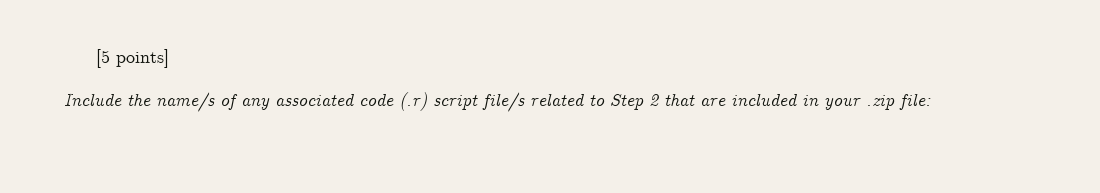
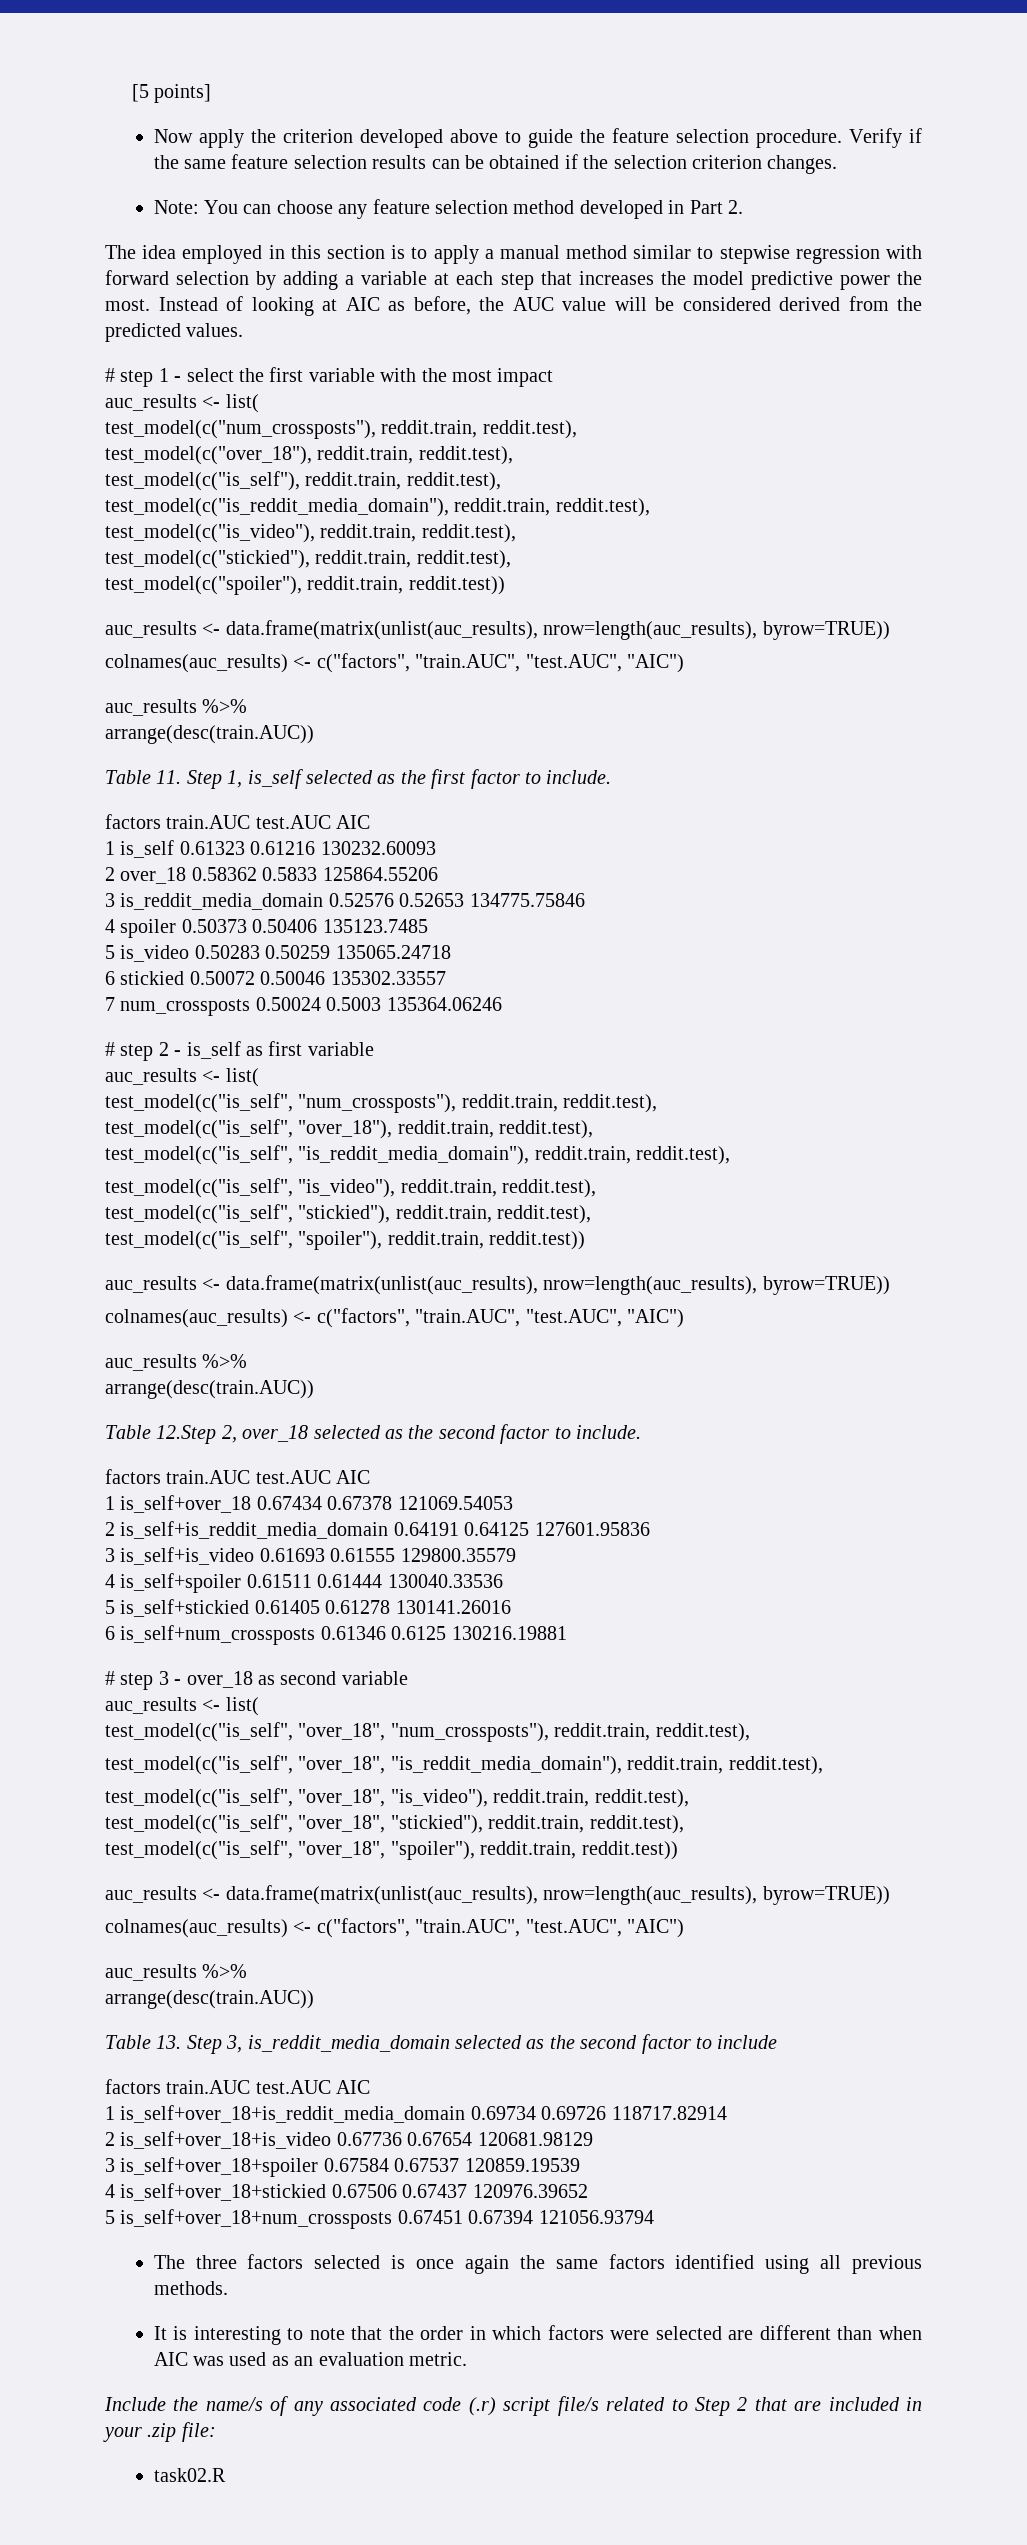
+ Now apply the criterion developed above to guide the feature selection procedure. Verify if the same feature selection results can be obtained if the selection criterion changes.
+ Note: You can choose any feature selection method developed in Part 2.
+ The idea employed in this section is to apply a manual method similar to stepwise regression with forward selection by adding a variable at each step that increases the model predictive power the most. Instead of looking at AIC as before, the AUC value will be considered derived from the predicted values.
+ # step 1 - select the first variable with the most impact
+ auc_results <- list(
+ test_model(c("num_crossposts"), reddit.train, reddit.test),
+ test_model(c("over_18"), reddit.train, reddit.test),
+ test_model(c("is_self"), reddit.train, reddit.test),
+ test_model(c("is_reddit_media_domain"), reddit.train, reddit.test),
+ test_model(c("is_video"), reddit.train, reddit.test),
+ test_model(c("stickied"), reddit.train, reddit.test),
+ test_model(c("spoiler"), reddit.train, reddit.test))
+ auc_results <- data.frame(matrix(unlist(auc_results), nrow=length(auc_results), byrow=TRUE))
+ colnames(auc_results) <- c("factors", "train.AUC", "test.AUC", "AIC")
+ auc_results %>%
+ arrange(desc(train.AUC))
+ Table 11. Step 1, is_self selected as the first factor to include.
+ factors train.AUC test.AUC AIC
+ 1 is_self 0.61323 0.61216 130232.60093
+ 2 over_18 0.58362 0.5833 125864.55206
+ 3 is_reddit_media_domain 0.52576 0.52653 134775.75846
+ 4 spoiler 0.50373 0.50406 135123.7485
+ 5 is_video 0.50283 0.50259 135065.24718
+ 6 stickied 0.50072 0.50046 135302.33557
+ 7 num_crossposts 0.50024 0.5003 135364.06246
+ # step 2 - is_self as first variable
+ auc_results <- list(
+ test_model(c("is_self", "num_crossposts"), reddit.train, reddit.test),
+ test_model(c("is_self", "over_18"), reddit.train, reddit.test),
+ test_model(c("is_self", "is_reddit_media_domain"), reddit.train, reddit.test),
+ test_model(c("is_self", "is_video"), reddit.train, reddit.test),
+ test_model(c("is_self", "stickied"), reddit.train, reddit.test),
+ test_model(c("is_self", "spoiler"), reddit.train, reddit.test))
+ auc_results <- data.frame(matrix(unlist(auc_results), nrow=length(auc_results), byrow=TRUE))
+ colnames(auc_results) <- c("factors", "train.AUC", "test.AUC", "AIC")
+ auc_results %>%
+ arrange(desc(train.AUC))
+ Table 12.Step 2, over_18 selected as the second factor to include.
+ factors train.AUC test.AUC AIC
+ 1 is_self+over_18 0.67434 0.67378 121069.54053
+ 2 is_self+is_reddit_media_domain 0.64191 0.64125 127601.95836
+ 3 is_self+is_video 0.61693 0.61555 129800.35579
+ 4 is_self+spoiler 0.61511 0.61444 130040.33536
+ 5 is_self+stickied 0.61405 0.61278 130141.26016
+ 6 is_self+num_crossposts 0.61346 0.6125 130216.19881
+ # step 3 - over_18 as second variable
+ auc_results <- list(
+ test_model(c("is_self", "over_18", "num_crossposts"), reddit.train, reddit.test),
+ test_model(c("is_self", "over_18", "is_reddit_media_domain"), reddit.train, reddit.test),
+ test_model(c("is_self", "over_18", "is_video"), reddit.train, reddit.test),
+ test_model(c("is_self", "over_18", "stickied"), reddit.train, reddit.test),
+ test_model(c("is_self", "over_18", "spoiler"), reddit.train, reddit.test))
+ auc_results <- data.frame(matrix(unlist(auc_results), nrow=length(auc_results), byrow=TRUE))
+ colnames(auc_results) <- c("factors", "train.AUC", "test.AUC", "AIC")
+ auc_results %>%
+ arrange(desc(train.AUC))
+ Table 13. Step 3, is_reddit_media_domain selected as the second factor to include
+ factors train.AUC test.AUC AIC
+ 1 is_self+over_18+is_reddit_media_domain 0.69734 0.69726 118717.82914
+ 2 is_self+over_18+is_video 0.67736 0.67654 120681.98129
+ 3 is_self+over_18+spoiler 0.67584 0.67537 120859.19539
+ 4 is_self+over_18+stickied 0.67506 0.67437 120976.39652
+ 5 is_self+over_18+num_crossposts 0.67451 0.67394 121056.93794
+ The three factors selected is once again the same factors identified using all previous methods.
+ It is interesting to note that the order in which factors were selected are different than when AIC was used as an evaluation metric.
+ task02.R

